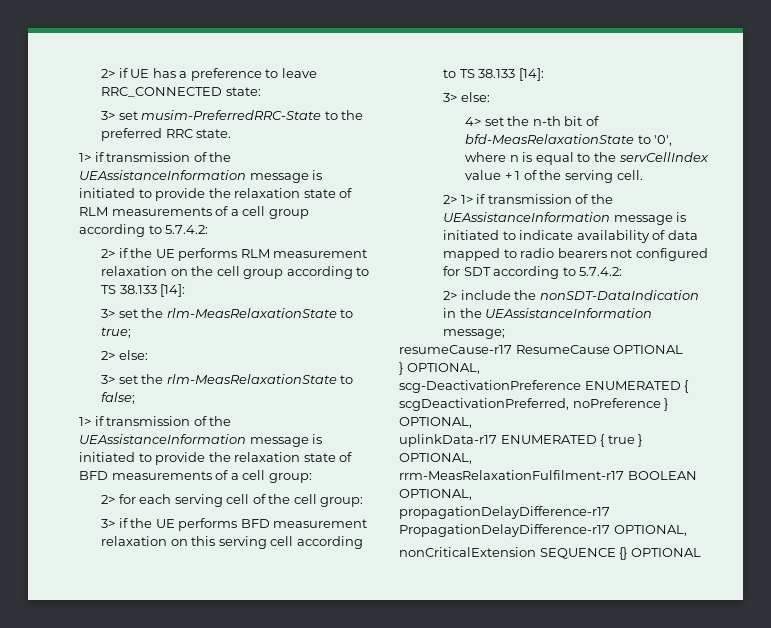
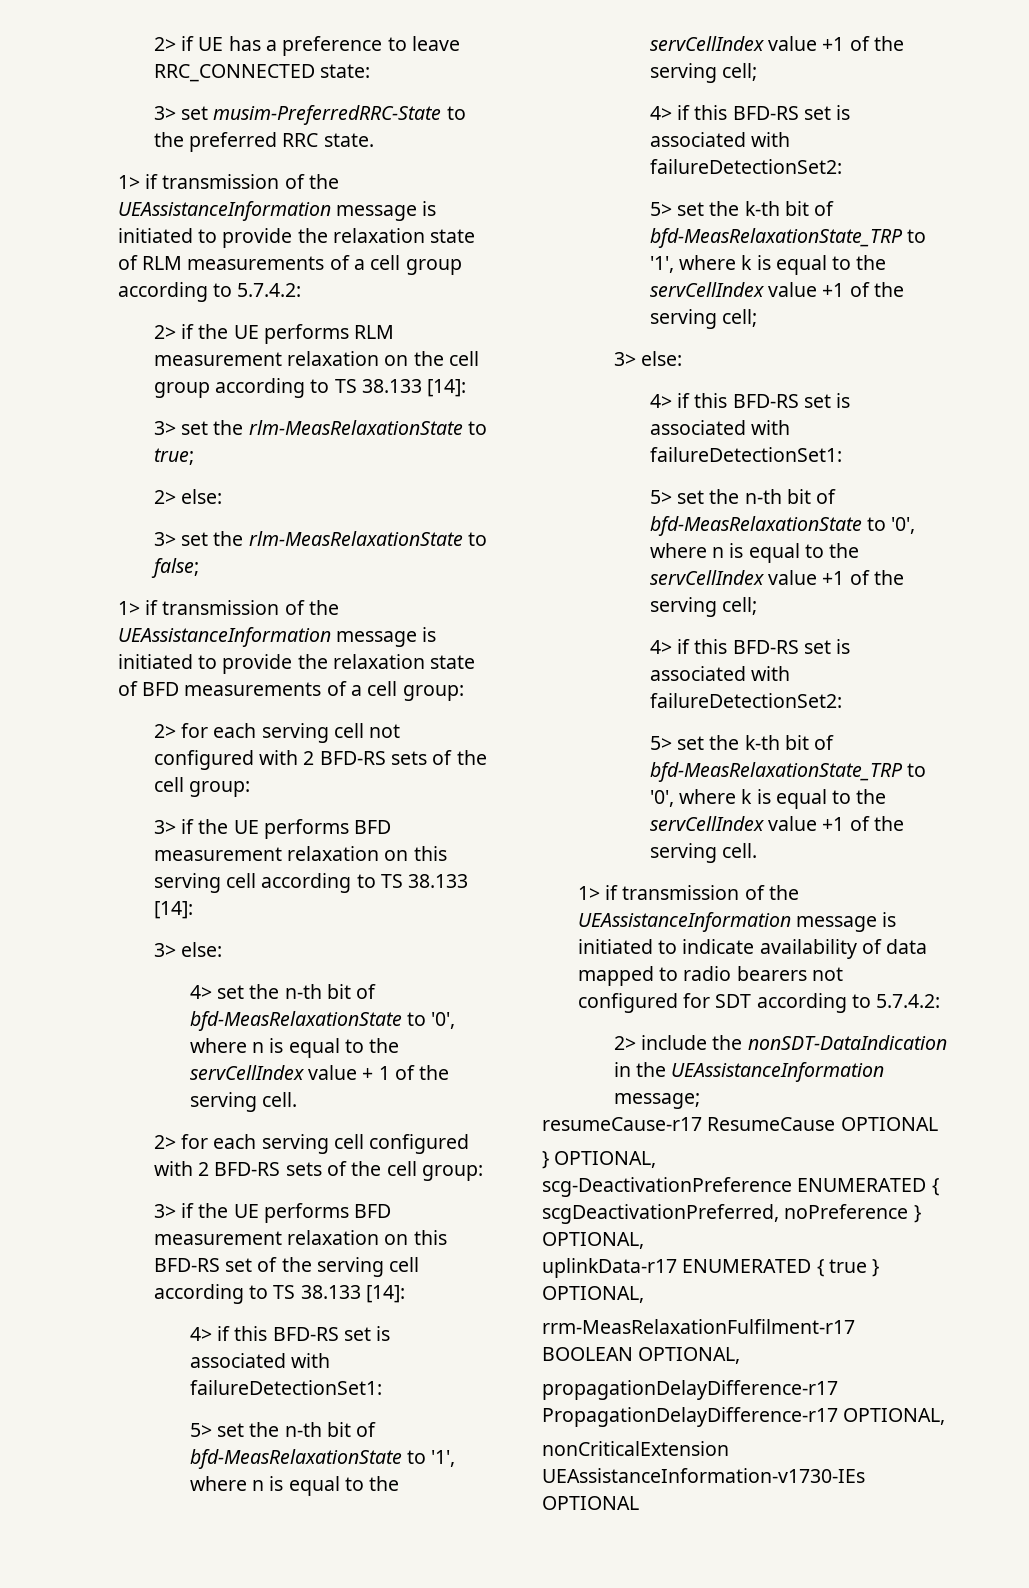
- 2> for each serving cell of the cell group:
+ 2> for each serving cell not configured with 2 BFD-RS sets of the cell group:
- 2> 1> if transmission of the UEAssistanceInformation message is initiated to indicate availability of data mapped to radio bearers not configured for SDT according to 5.7.4.2:
+ 2> for each serving cell configured with 2 BFD-RS sets of the cell group:
+ 3> if the UE performs BFD measurement relaxation on this BFD-RS set of the serving cell according to TS 38.133 [14]:
+ 4> if this BFD-RS set is associated with failureDetectionSet1:
+ 5> set the n-th bit of bfd-MeasRelaxationState to '1', where n is equal to the servCellIndex value +1 of the serving cell;
+ 4> if this BFD-RS set is associated with failureDetectionSet2:
+ 5> set the k-th bit of bfd-MeasRelaxationState_TRP to '1', where k is equal to the servCellIndex value +1 of the serving cell;
+ 3> else:
+ 4> if this BFD-RS set is associated with failureDetectionSet1:
+ 5> set the n-th bit of bfd-MeasRelaxationState to '0', where n is equal to the servCellIndex value +1 of the serving cell;
+ 4> if this BFD-RS set is associated with failureDetectionSet2:
+ 5> set the k-th bit of bfd-MeasRelaxationState_TRP to '0', where k is equal to the servCellIndex value +1 of the serving cell.
+ 1> if transmission of the UEAssistanceInformation message is initiated to indicate availability of data mapped to radio bearers not configured for SDT according to 5.7.4.2:
- nonCriticalExtension SEQUENCE {} OPTIONAL
+ nonCriticalExtension UEAssistanceInformation-v1730-IEs OPTIONAL

